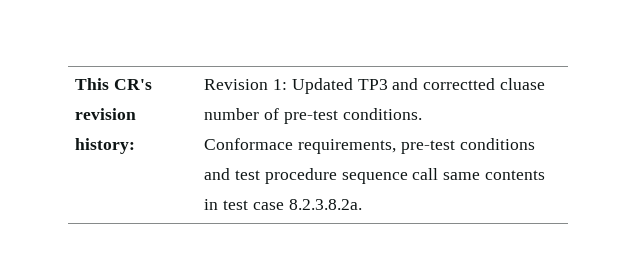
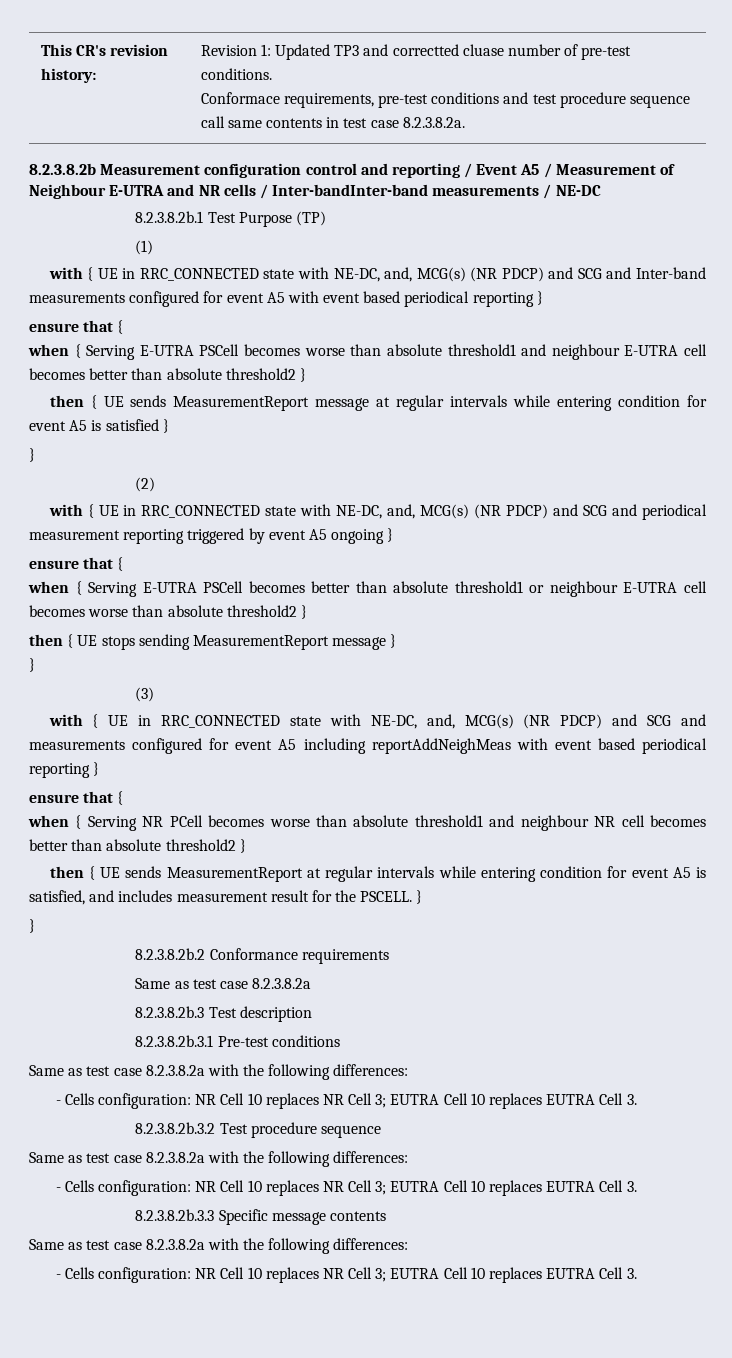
+ 8.2.3.8.2b Measurement configuration control and reporting / Event A5 / Measurement of Neighbour E-UTRA and NR cells / Inter-bandInter-band measurements / NE-DC
+ 8.2.3.8.2b.1 Test Purpose (TP)
+ (1)
+ with { UE in RRC_CONNECTED state with NE-DC, and, MCG(s) (NR PDCP) and SCG and Inter-band measurements configured for event A5 with event based periodical reporting }
+ ensure that {
+ when { Serving E-UTRA PSCell becomes worse than absolute threshold1 and neighbour E-UTRA cell becomes better than absolute threshold2 }
+ then { UE sends MeasurementReport message at regular intervals while entering condition for event A5 is satisfied }
+ }
+ (2)
+ with { UE in RRC_CONNECTED state with NE-DC, and, MCG(s) (NR PDCP) and SCG and periodical measurement reporting triggered by event A5 ongoing }
+ ensure that {
+ when { Serving E-UTRA PSCell becomes better than absolute threshold1 or neighbour E-UTRA cell becomes worse than absolute threshold2 }
+ then { UE stops sending MeasurementReport message }
+ }
+ (3)
+ with { UE in RRC_CONNECTED state with NE-DC, and, MCG(s) (NR PDCP) and SCG and measurements configured for event A5 including reportAddNeighMeas with event based periodical reporting }
+ ensure that {
+ when { Serving NR PCell becomes worse than absolute threshold1 and neighbour NR cell becomes better than absolute threshold2 }
+ then { UE sends MeasurementReport at regular intervals while entering condition for event A5 is satisfied, and includes measurement result for the PSCELL. }
+ }
+ 8.2.3.8.2b.2 Conformance requirements
+ Same as test case 8.2.3.8.2a
+ 8.2.3.8.2b.3 Test description
+ 8.2.3.8.2b.3.1 Pre-test conditions
+ Same as test case 8.2.3.8.2a with the following differences:
+ - Cells configuration: NR Cell 10 replaces NR Cell 3; EUTRA Cell 10 replaces EUTRA Cell 3.
+ 8.2.3.8.2b.3.2 Test procedure sequence
+ Same as test case 8.2.3.8.2a with the following differences:
+ - Cells configuration: NR Cell 10 replaces NR Cell 3; EUTRA Cell 10 replaces EUTRA Cell 3.
+ 8.2.3.8.2b.3.3 Specific message contents
+ Same as test case 8.2.3.8.2a with the following differences:
+ - Cells configuration: NR Cell 10 replaces NR Cell 3; EUTRA Cell 10 replaces EUTRA Cell 3.

